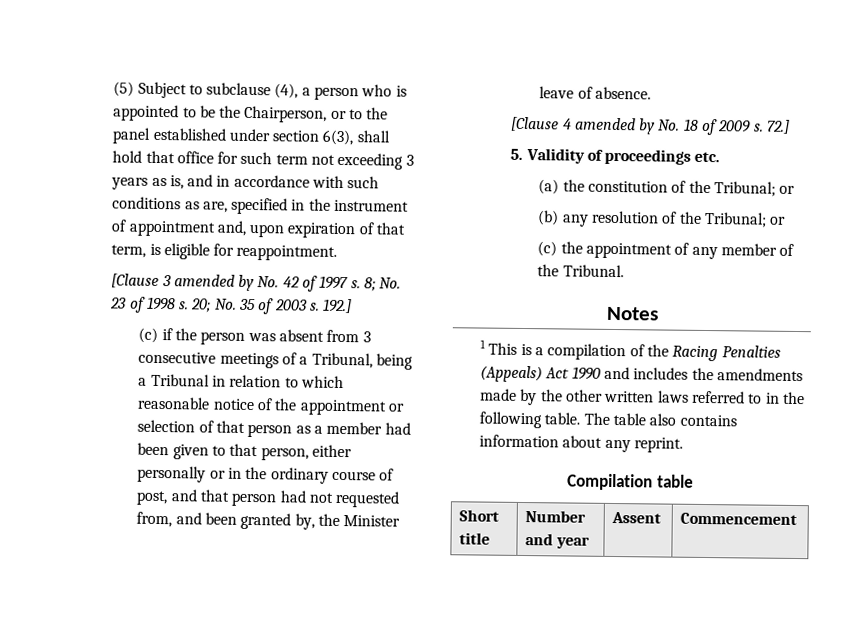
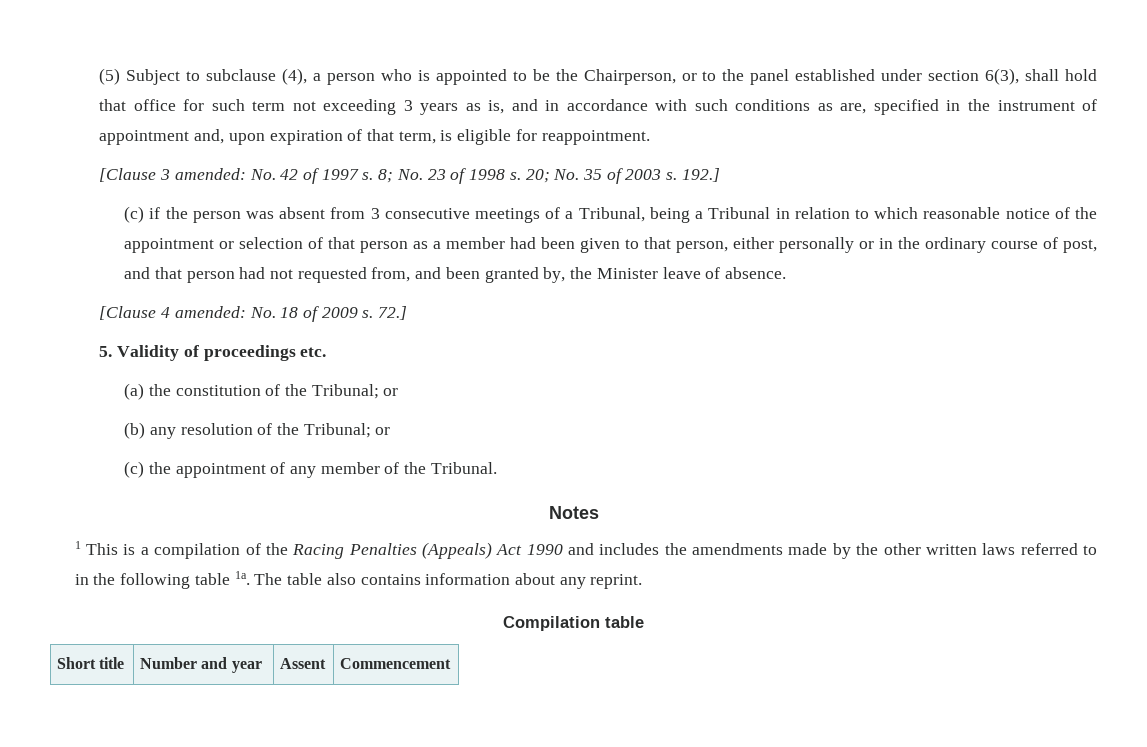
- [Clause 3 amended by No. 42 of 1997 s.
+ [Clause 3 amended: No. 42 of 1997 s.
- [Clause 4 amended by No. 18 of 2009 s.
+ [Clause 4 amended: No. 18 of 2009 s.
- 1 This is a compilation of the Racing Penalties (Appeals) Act 1990 and includes the amendments made by the other written laws referred to in the following table.
+ 1 This is a compilation of the Racing Penalties (Appeals) Act 1990 and includes the amendments made by the other written laws referred to in the following table 1a.

